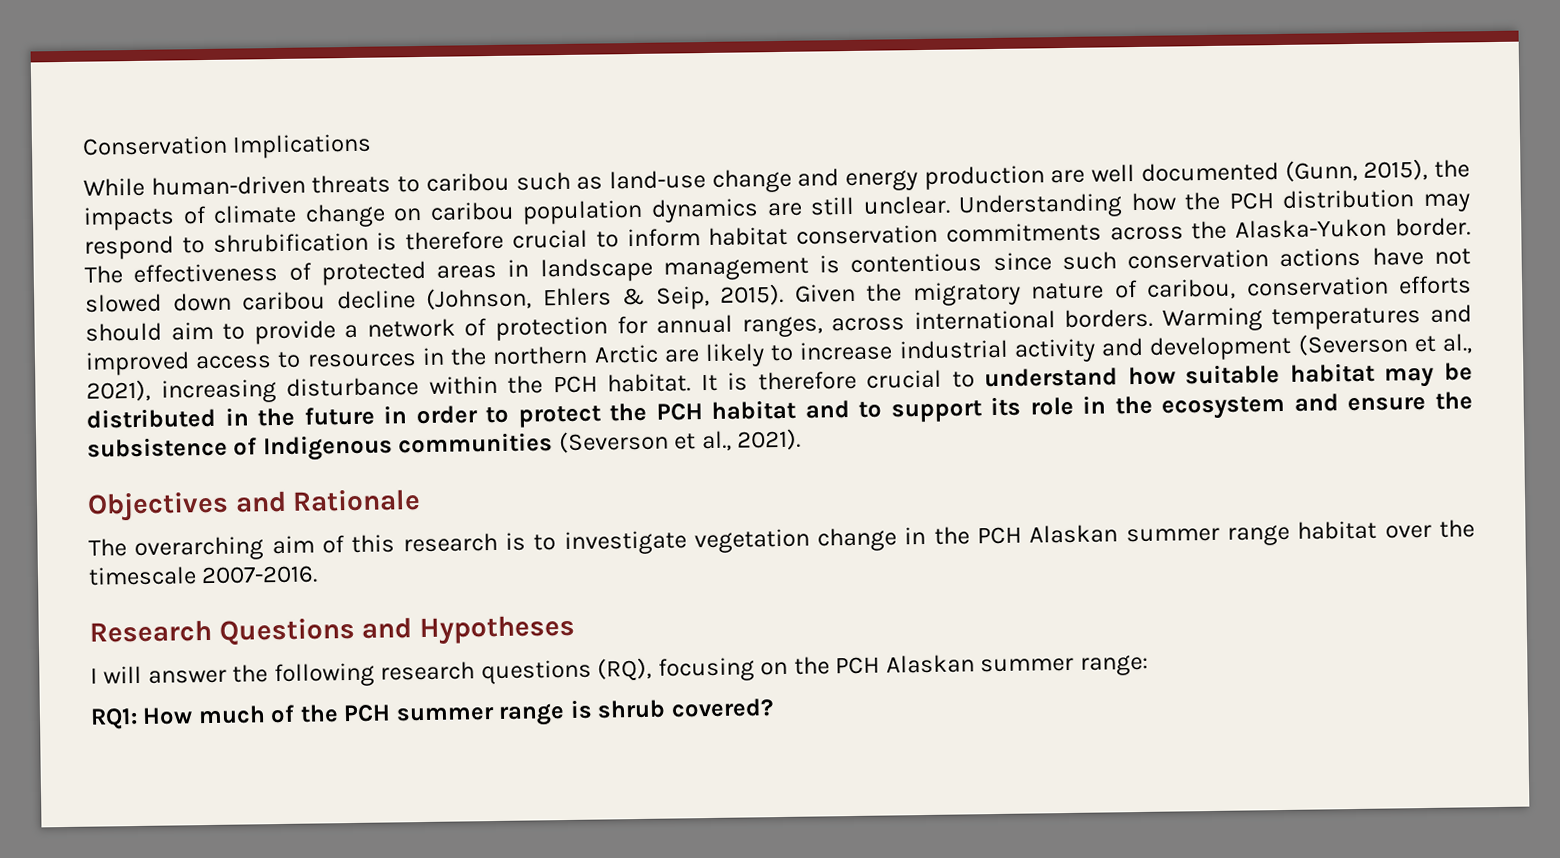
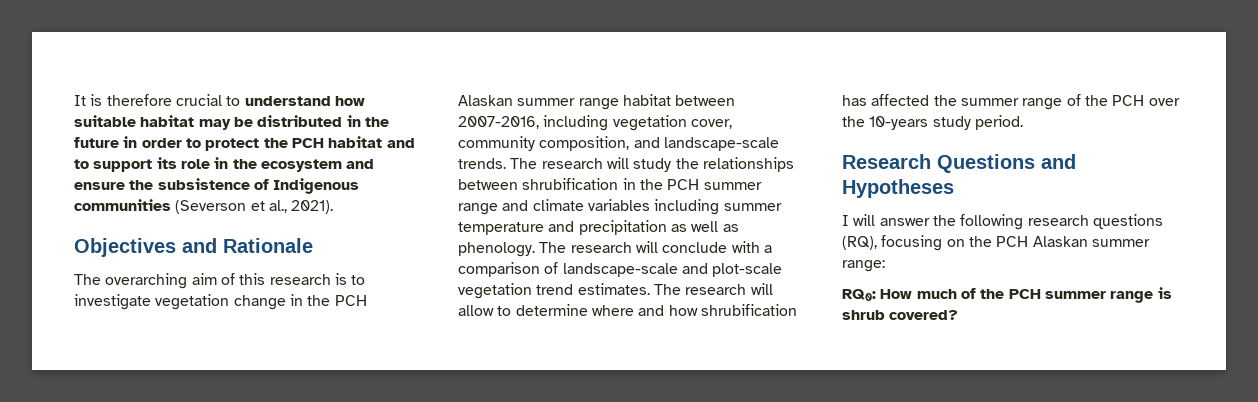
- Conservation Implications
- While human-driven threats to caribou such as land-use change and energy production are well documented (Gunn, 2015), the impacts of climate change on caribou population dynamics are still unclear. Understanding how the PCH distribution may respond to shrubification is therefore crucial to inform habitat conservation commitments across the Alaska-Yukon border. The effectiveness of protected areas in landscape management is contentious since such conservation actions have not slowed down caribou decline (Johnson, Ehlers & Seip, 2015). Given the migratory nature of caribou, conservation efforts should aim to provide a network of protection for annual ranges, across international borders. Warming temperatures and improved access to resources in the northern Arctic are likely to increase industrial activity and development (Severson et al., 2021), increasing disturbance within the PCH habitat.
- The overarching aim of this research is to investigate vegetation change in the PCH Alaskan summer range habitat over the timescale 2007-2016.
+ The overarching aim of this research is to investigate vegetation change in the PCH Alaskan summer range habitat between 2007-2016, including vegetation cover, community composition, and landscape-scale trends. The research will study the relationships between shrubification in the PCH summer range and climate variables including summer temperature and precipitation as well as phenology. The research will conclude with a comparison of landscape-scale and plot-scale vegetation trend estimates. The research will allow to determine where and how shrubification has affected the summer range of the PCH over the 10-years study period.
- RQ1: How much of the PCH summer range is shrub covered?
+ RQ0: How much of the PCH summer range is shrub covered?

